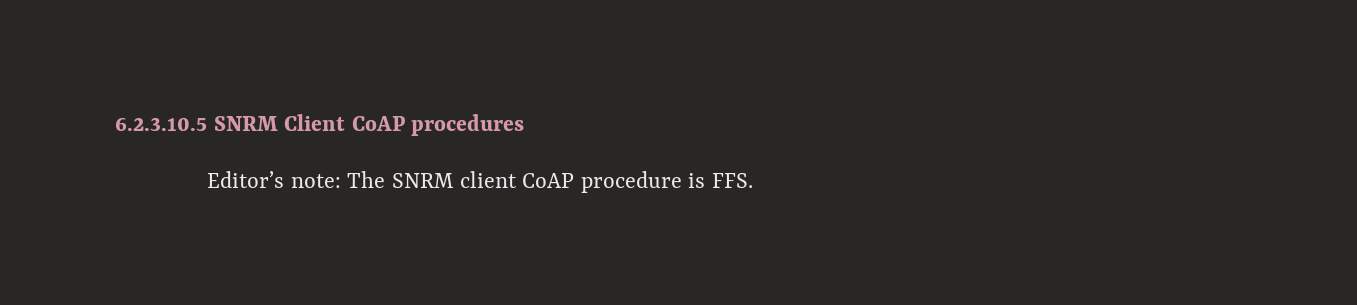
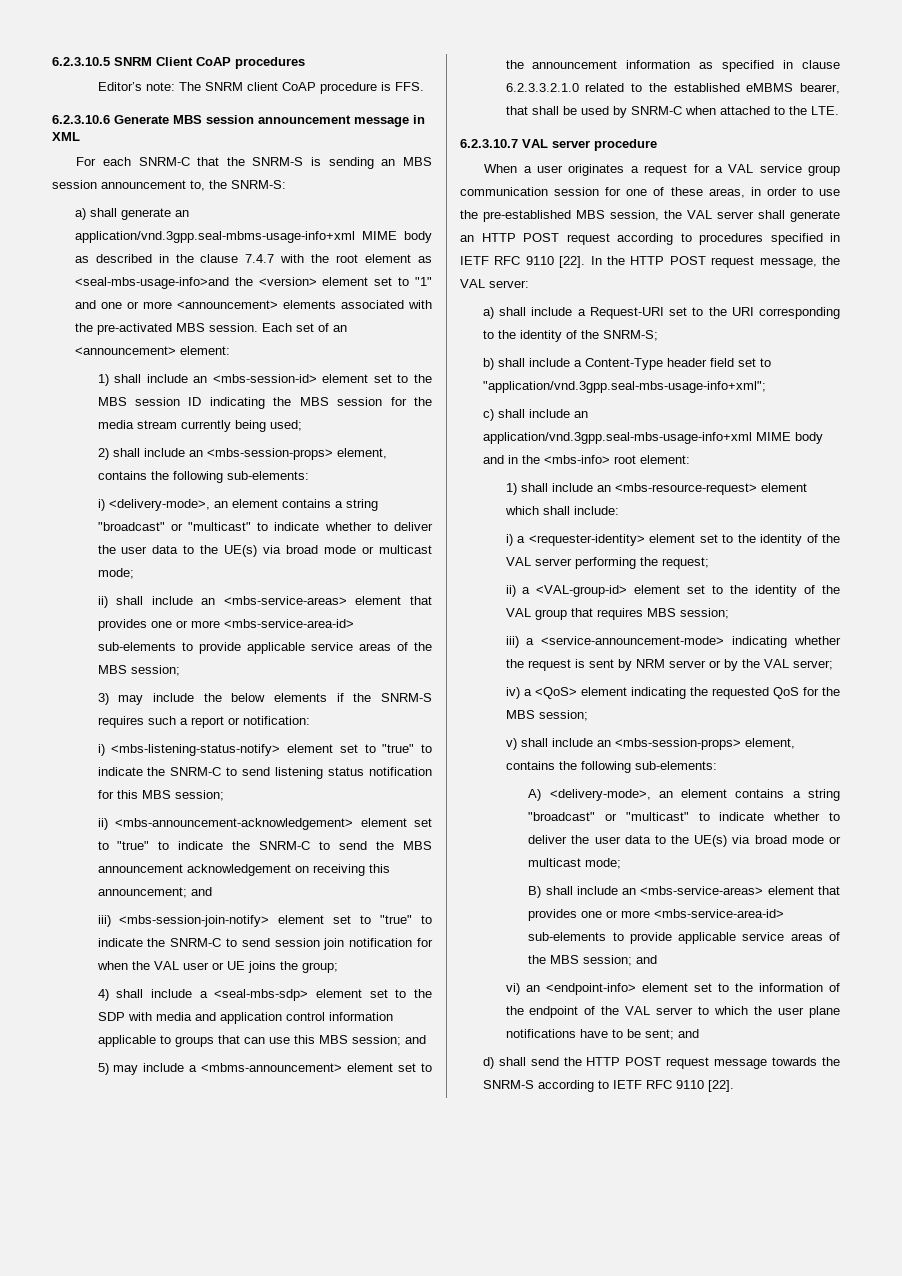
+ 6.2.3.10.6 Generate MBS session announcement message in XML
+ For each SNRM-C that the SNRM-S is sending an MBS session announcement to, the SNRM-S:
+ a) shall generate an application/vnd.3gpp.seal-mbms-usage-info+xml MIME body as described in the clause 7.4.7 with the root element as <seal-mbs-usage-info>and the <version> element set to "1" and one or more <announcement> elements associated with the pre-activated MBS session. Each set of an <announcement> element:
+ 1) shall include an <mbs-session-id> element set to the MBS session ID indicating the MBS session for the media stream currently being used;
+ 2) shall include an <mbs-session-props> element, contains the following sub-elements:
+ i) <delivery-mode>, an element contains a string "broadcast" or "multicast" to indicate whether to deliver the user data to the UE(s) via broad mode or multicast mode;
+ ii) shall include an <mbs-service-areas> element that provides one or more <mbs-service-area-id> sub-elements to provide applicable service areas of the MBS session;
+ 3) may include the below elements if the SNRM-S requires such a report or notification:
+ i) <mbs-listening-status-notify> element set to "true" to indicate the SNRM-C to send listening status notification for this MBS session;
+ ii) <mbs-announcement-acknowledgement> element set to "true" to indicate the SNRM-C to send the MBS announcement acknowledgement on receiving this announcement; and
+ iii) <mbs-session-join-notify> element set to "true" to indicate the SNRM-C to send session join notification for when the VAL user or UE joins the group;
+ 4) shall include a <seal-mbs-sdp> element set to the SDP with media and application control information applicable to groups that can use this MBS session; and
+ 5) may include a <mbms-announcement> element set to the announcement information as specified in clause 6.2.3.3.2.1.0 related to the established eMBMS bearer, that shall be used by SNRM-C when attached to the LTE.
+ 6.2.3.10.7 VAL server procedure
+ When a user originates a request for a VAL service group communication session for one of these areas, in order to use the pre-established MBS session, the VAL server shall generate an HTTP POST request according to procedures specified in IETF RFC 9110 [22]. In the HTTP POST request message, the VAL server:
+ a) shall include a Request-URI set to the URI corresponding to the identity of the SNRM-S;
+ b) shall include a Content-Type header field set to "application/vnd.3gpp.seal-mbs-usage-info+xml";
+ c) shall include an application/vnd.3gpp.seal-mbs-usage-info+xml MIME body and in the <mbs-info> root element:
+ 1) shall include an <mbs-resource-request> element which shall include:
+ i) a <requester-identity> element set to the identity of the VAL server performing the request;
+ ii) a <VAL-group-id> element set to the identity of the VAL group that requires MBS session;
+ iii) a <service-announcement-mode> indicating whether the request is sent by NRM server or by the VAL server;
+ iv) a <QoS> element indicating the requested QoS for the MBS session;
+ v) shall include an <mbs-session-props> element, contains the following sub-elements:
+ A) <delivery-mode>, an element contains a string "broadcast" or "multicast" to indicate whether to deliver the user data to the UE(s) via broad mode or multicast mode;
+ B) shall include an <mbs-service-areas> element that provides one or more <mbs-service-area-id> sub-elements to provide applicable service areas of the MBS session; and
+ vi) an <endpoint-info> element set to the information of the endpoint of the VAL server to which the user plane notifications have to be sent; and
+ d) shall send the HTTP POST request message towards the SNRM-S according to IETF RFC 9110 [22].

